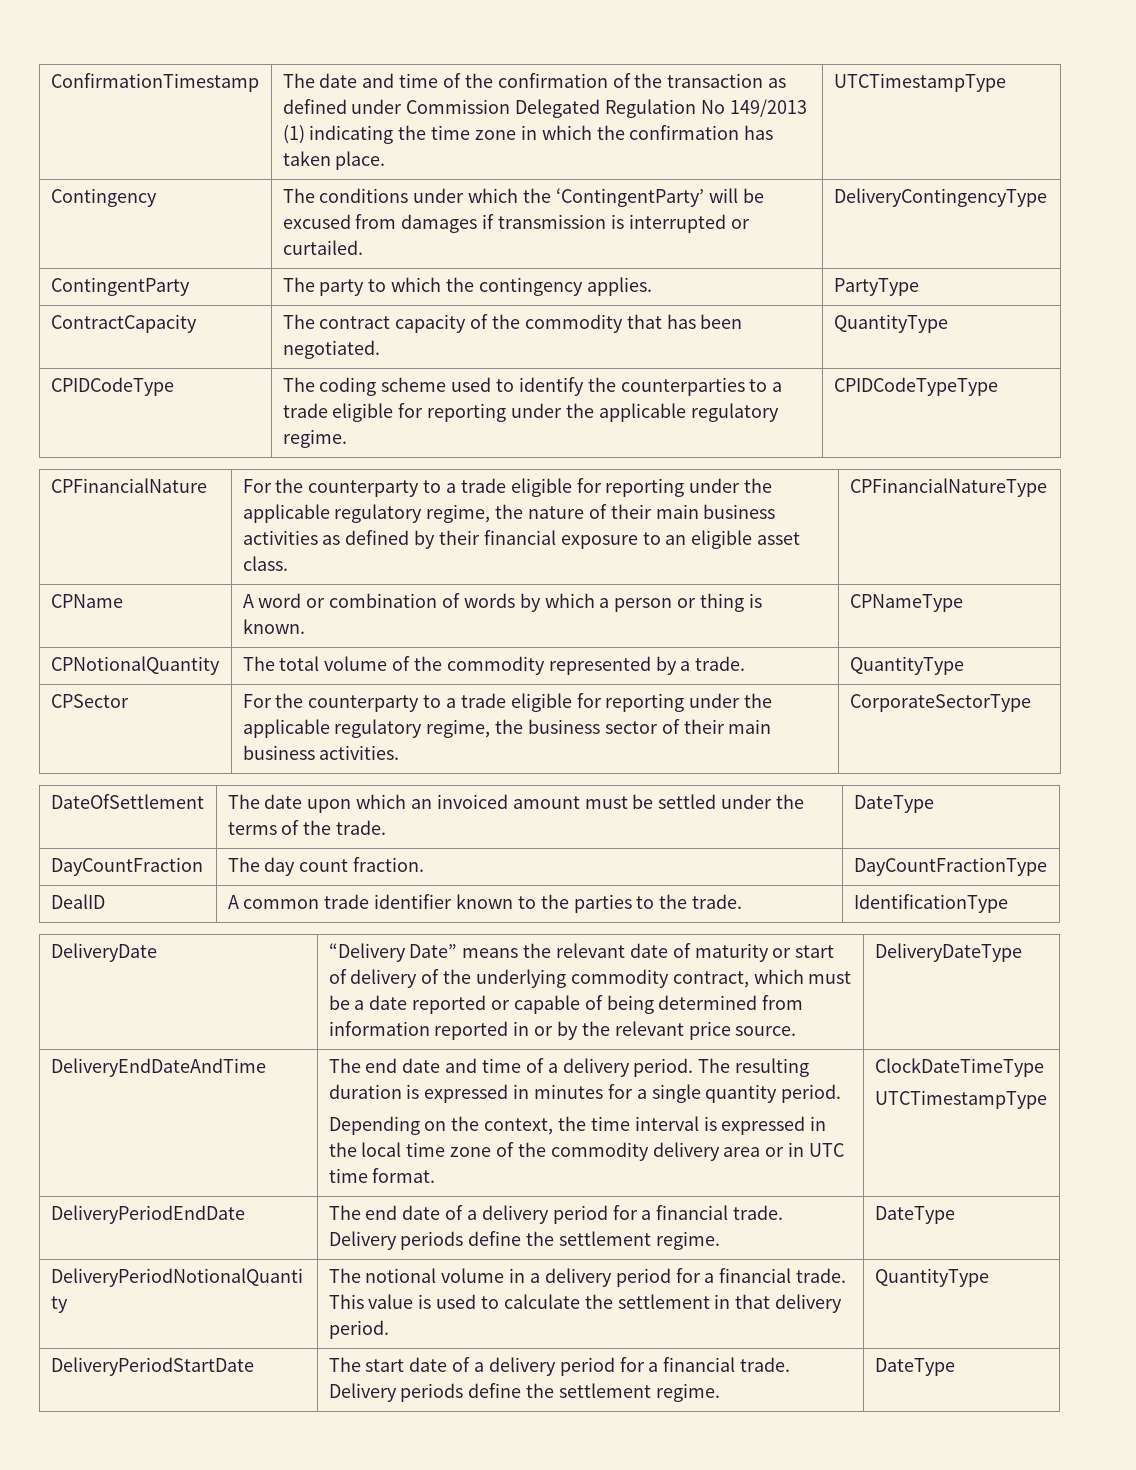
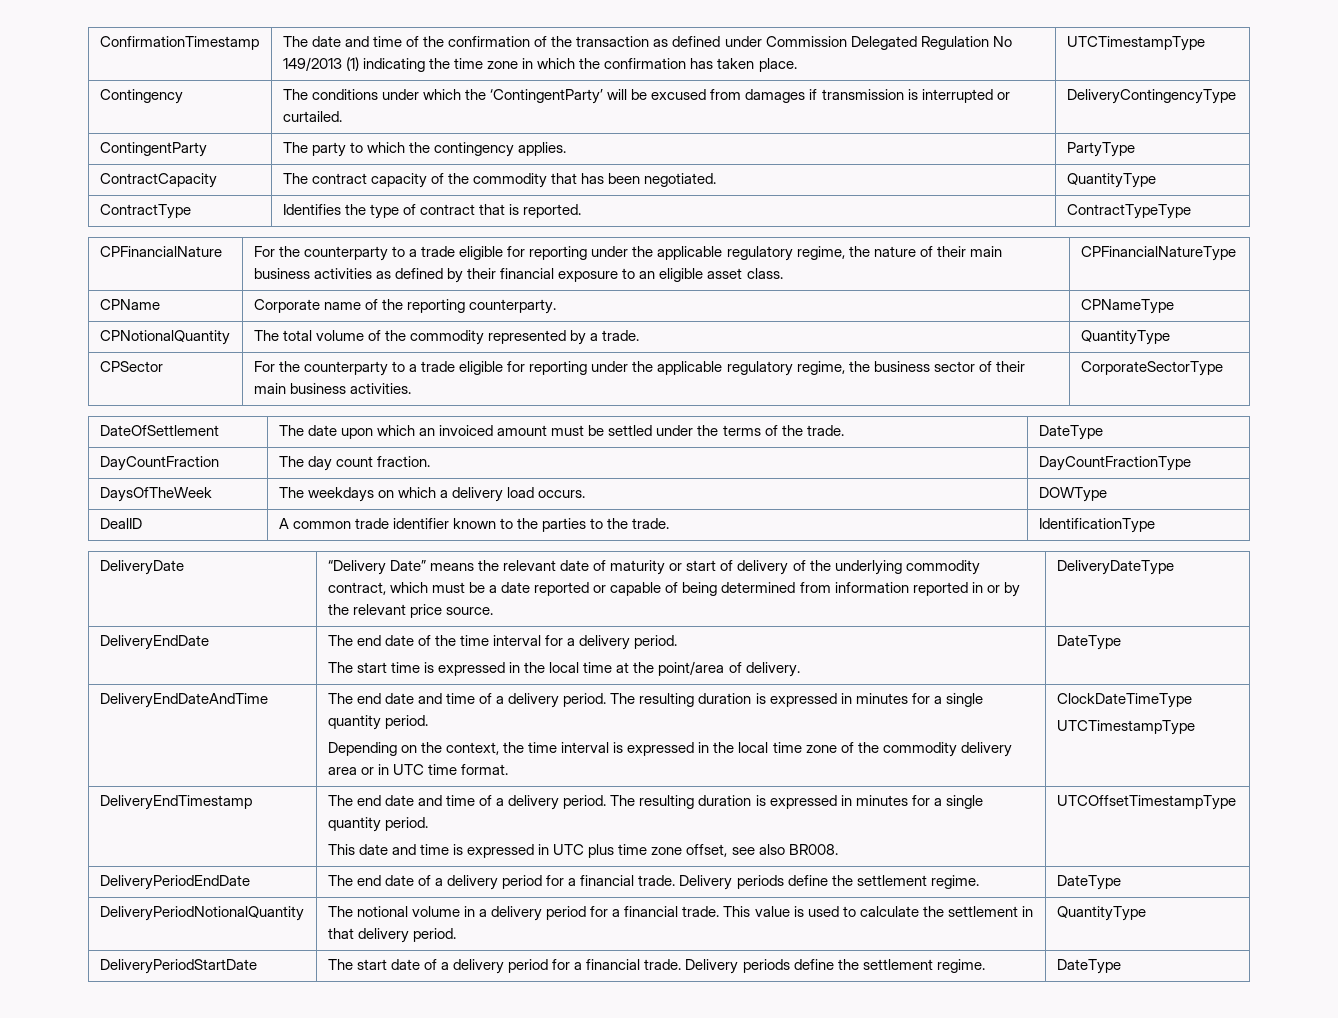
- CPIDCodeType | The coding scheme used to identify the counterparties to a trade eligible for reporting under the applicable regulatory regime. | CPIDCodeTypeType
+ ContractType | Identifies the type of contract that is reported. | ContractTypeType
- CPName | A word or combination of words by which a person or thing is known. | CPNameType
+ CPName | Corporate name of the reporting counterparty. | CPNameType
+ DaysOfTheWeek | The weekdays on which a delivery load occurs. | DOWType
+ DeliveryEndDate | The end date of the time interval for a delivery period.
+ The start time is expressed in the local time at the point/area of delivery. | DateType
+ DeliveryEndTimestamp | The end date and time of a delivery period. The resulting duration is expressed in minutes for a single quantity period.
+ This date and time is expressed in UTC plus time zone offset, see also BR008. | UTCOffsetTimestampType

